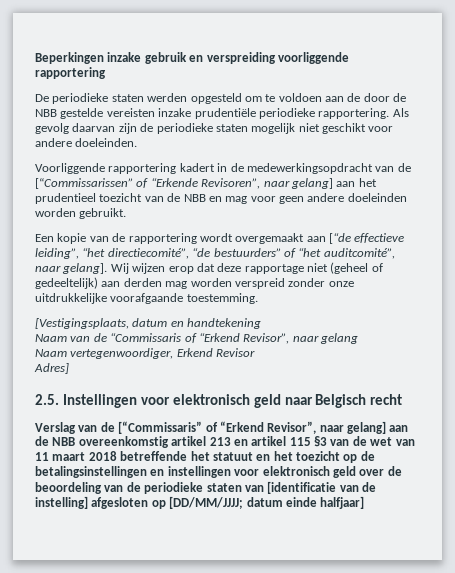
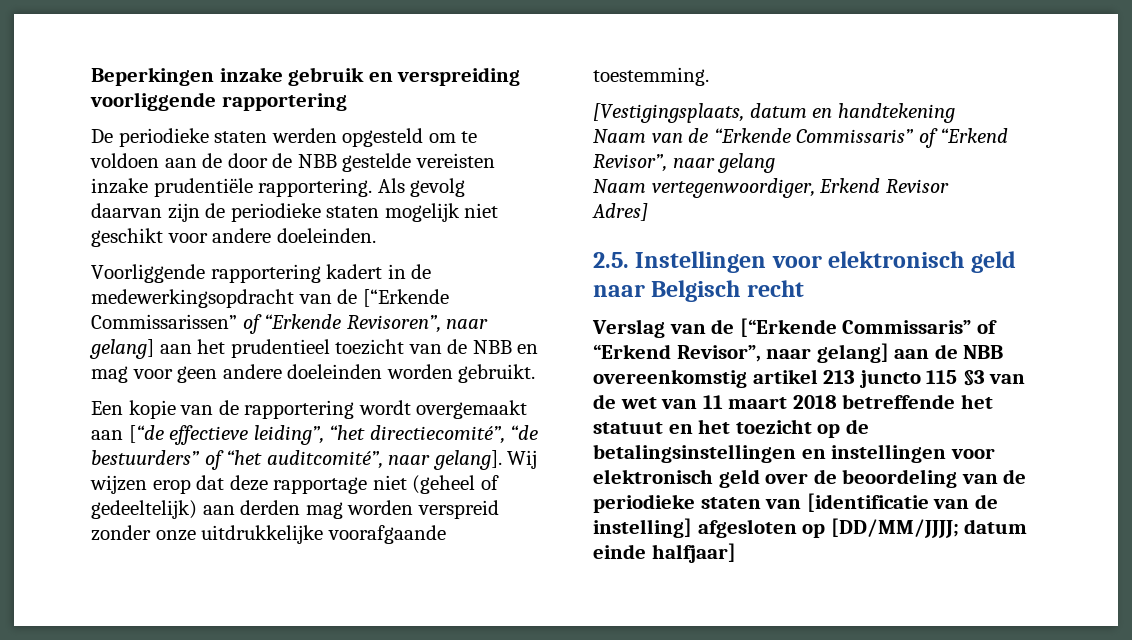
- De periodieke staten werden opgesteld om te voldoen aan de door de NBB gestelde vereisten inzake prudentiële periodieke rapportering.
+ De periodieke staten werden opgesteld om te voldoen aan de door de NBB gestelde vereisten inzake prudentiële rapportering.
- Voorliggende rapportering kadert in de medewerkingsopdracht van de [“Commissarissen” of “Erkende Revisoren”, naar gelang] aan het prudentieel toezicht van de NBB en mag voor geen andere doeleinden worden gebruikt.
+ Voorliggende rapportering kadert in de medewerkingsopdracht van de [“Erkende Commissarissen” of “Erkende Revisoren”, naar gelang] aan het prudentieel toezicht van de NBB en mag voor geen andere doeleinden worden gebruikt.
- Naam van de “Commissaris of “Erkend Revisor”, naar gelang
+ Naam van de “Erkende Commissaris” of “Erkend Revisor”, naar gelang
- Verslag van de [“Commissaris” of “Erkend Revisor”, naar gelang] aan de NBB overeenkomstig artikel 213 en artikel 115 §3 van de wet van 11 maart 2018 betreffende het statuut en het toezicht op de betalingsinstellingen en instellingen voor elektronisch geld over de beoordeling van de periodieke staten van [identificatie van de instelling] afgesloten op [DD/MM/JJJJ; datum einde halfjaar]
+ Verslag van de [“Erkende Commissaris” of “Erkend Revisor”, naar gelang] aan de NBB overeenkomstig artikel 213 juncto 115 §3 van de wet van 11 maart 2018 betreffende het statuut en het toezicht op de betalingsinstellingen en instellingen voor elektronisch geld over de beoordeling van de periodieke staten van [identificatie van de instelling] afgesloten op [DD/MM/JJJJ; datum einde halfjaar]

